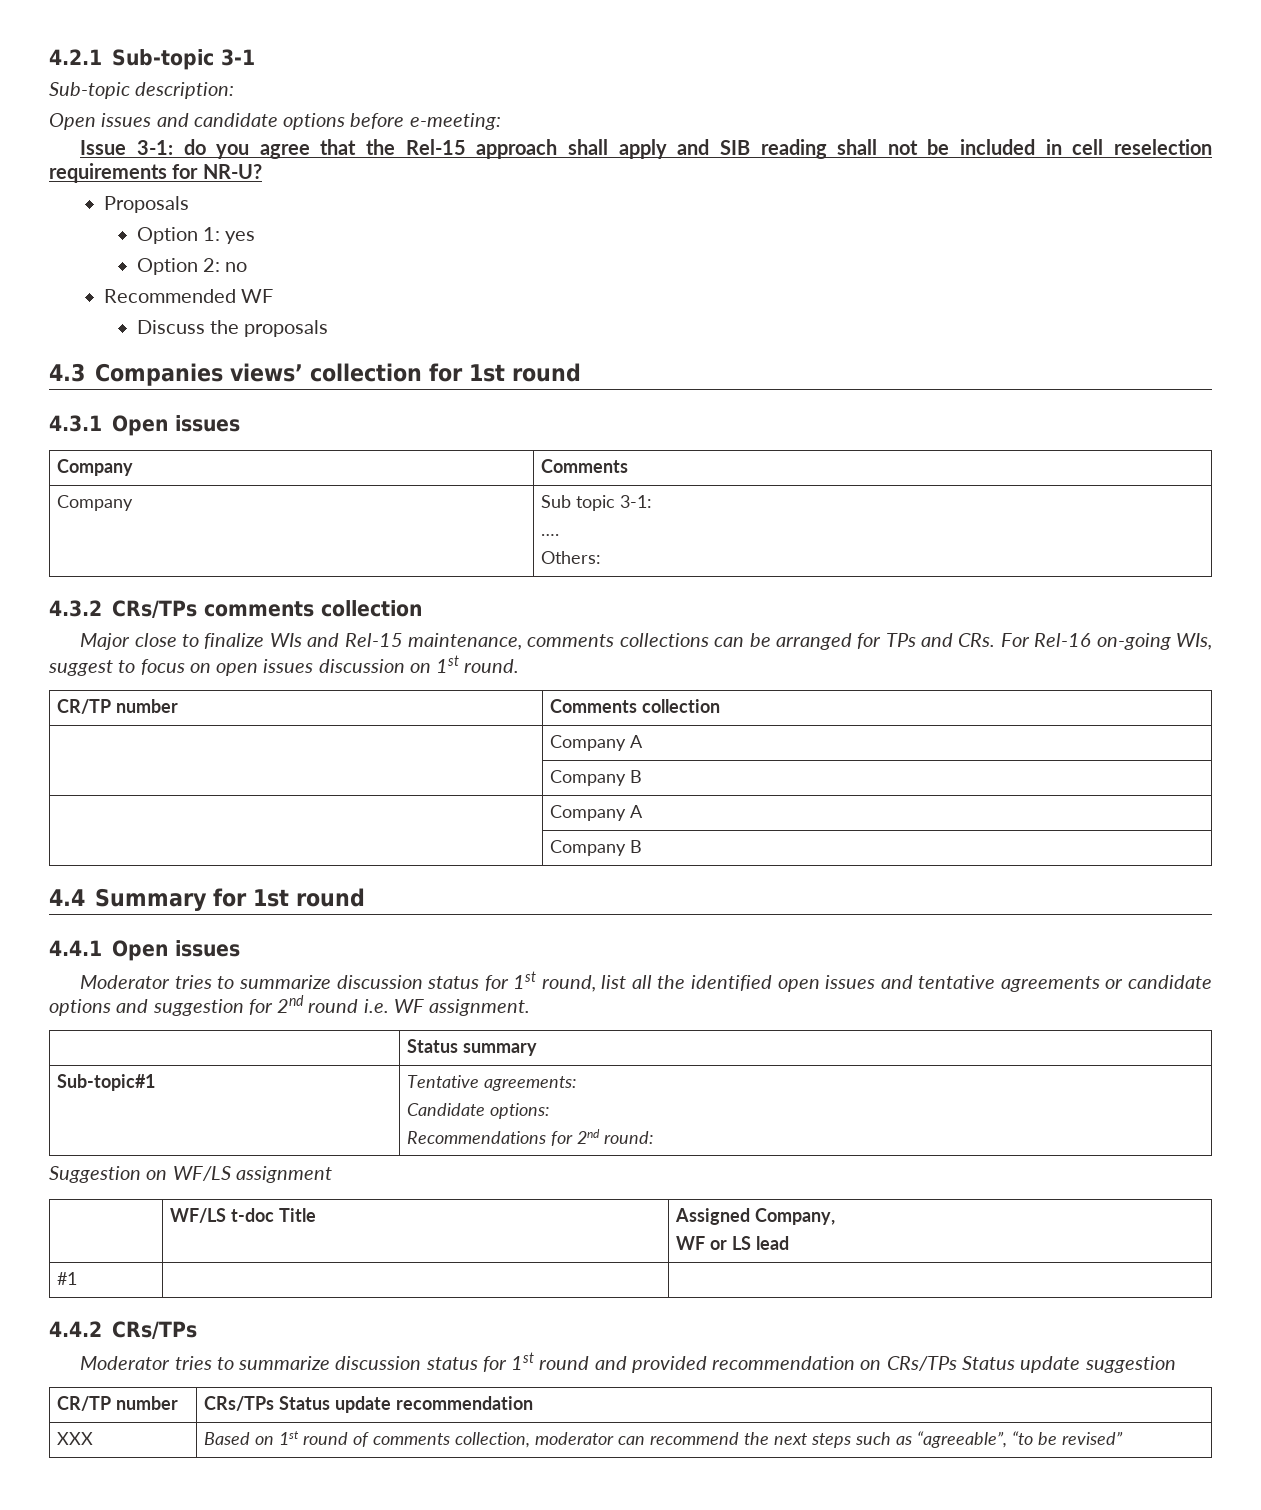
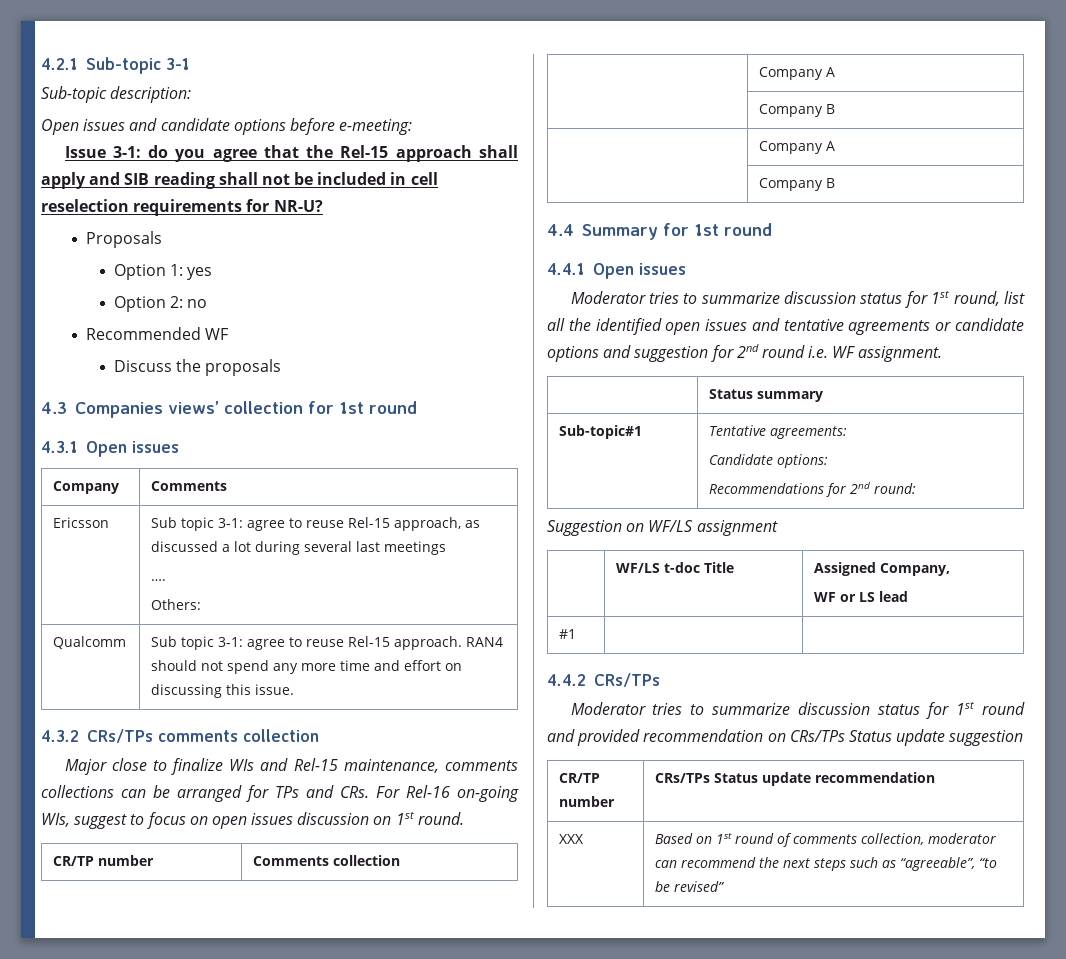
- Company | Sub topic 3-1:
+ Ericsson | Sub topic 3-1: agree to reuse Rel-15 approach, as discussed a lot during several last meetings
  ….
  Others:
+ Qualcomm | Sub topic 3-1: agree to reuse Rel-15 approach. RAN4 should not spend any more time and effort on discussing this issue.

